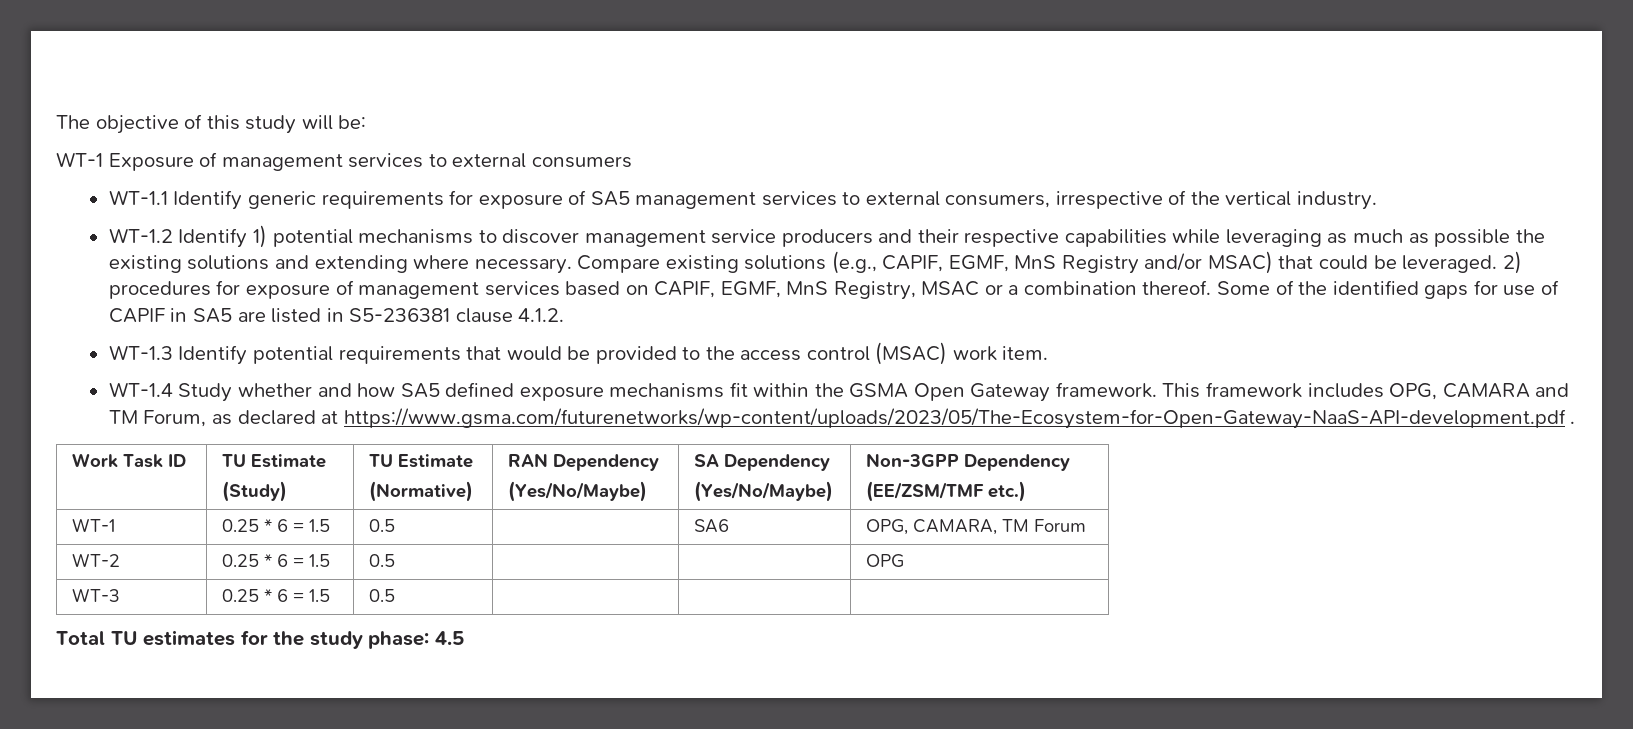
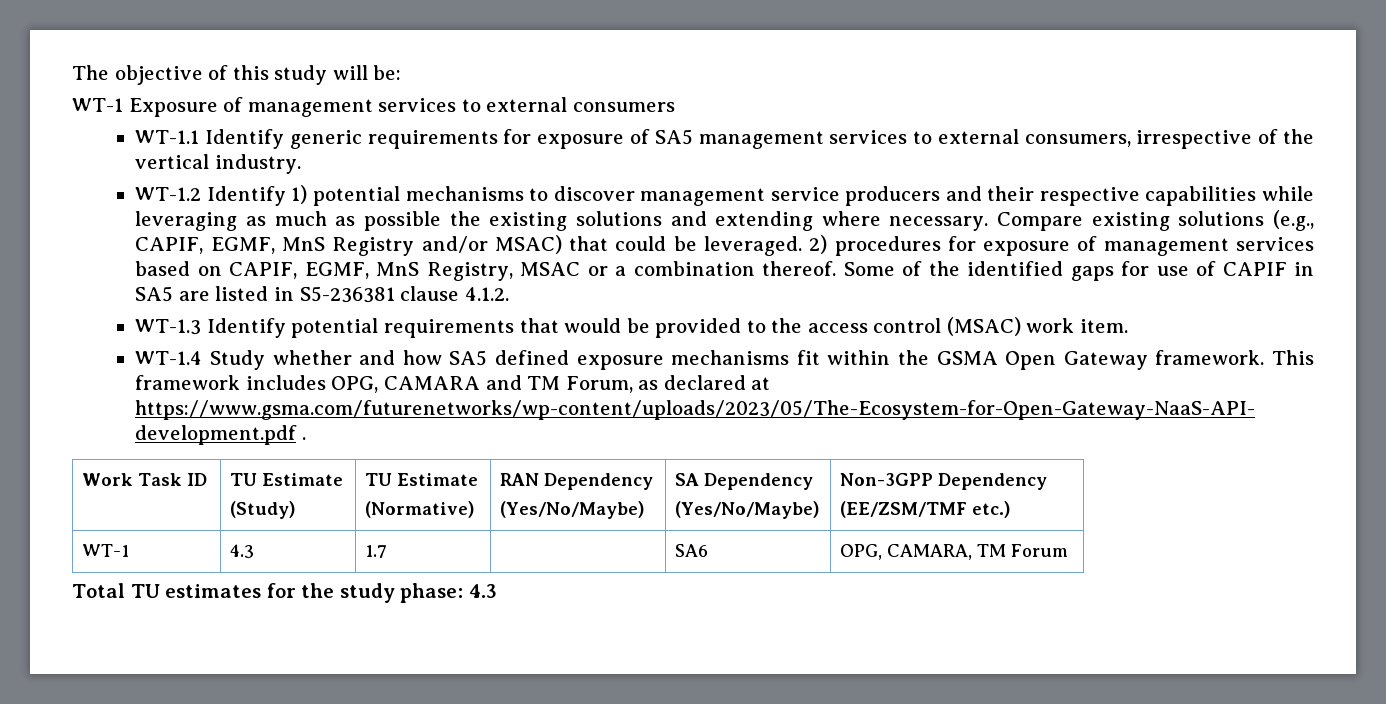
- WT-1 | 0.25 * 6 = 1.5 | 0.5 | | SA6 | OPG, CAMARA, TM Forum
+ WT-1 | 4.3 | 1.7 | | SA6 | OPG, CAMARA, TM Forum
- WT-2 | 0.25 * 6 = 1.5 | 0.5 | | | OPG
- WT-3 | 0.25 * 6 = 1.5 | 0.5 | | |
- Total TU estimates for the study phase: 4.5
+ Total TU estimates for the study phase: 4.3

